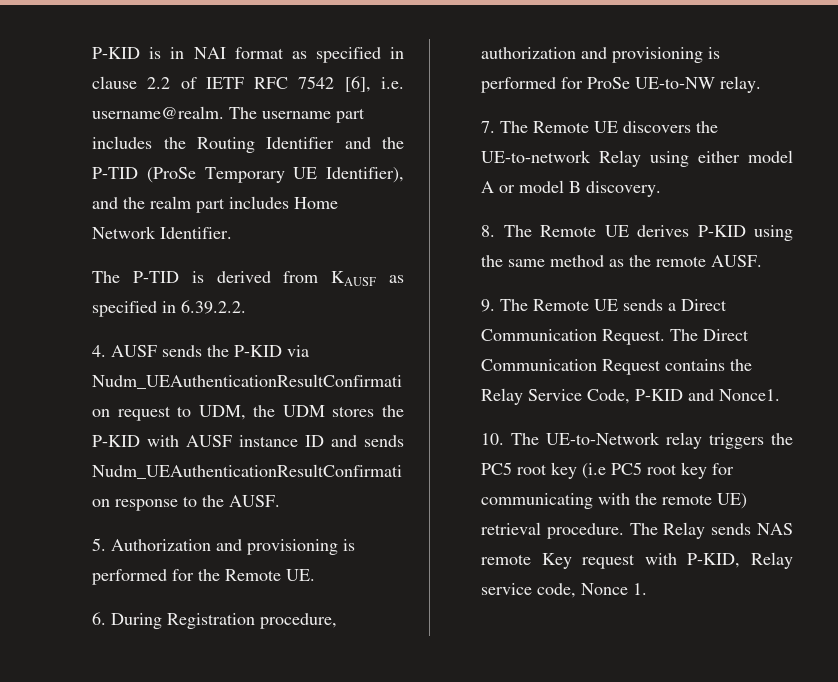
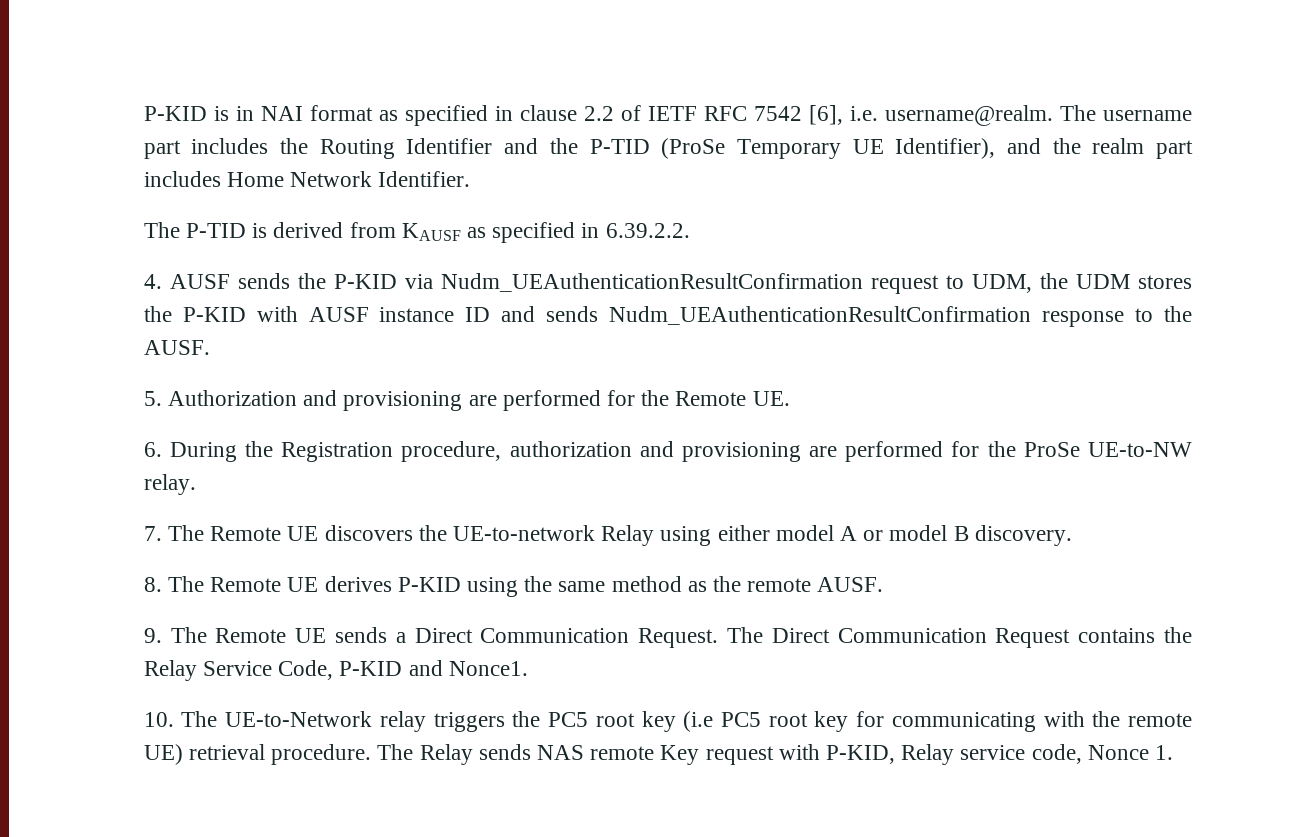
- 5. Authorization and provisioning is performed for the Remote UE.
+ 5. Authorization and provisioning are performed for the Remote UE.
- 6. During Registration procedure, authorization and provisioning is performed for ProSe UE-to-NW relay.
+ 6. During the Registration procedure, authorization and provisioning are performed for the ProSe UE-to-NW relay.

